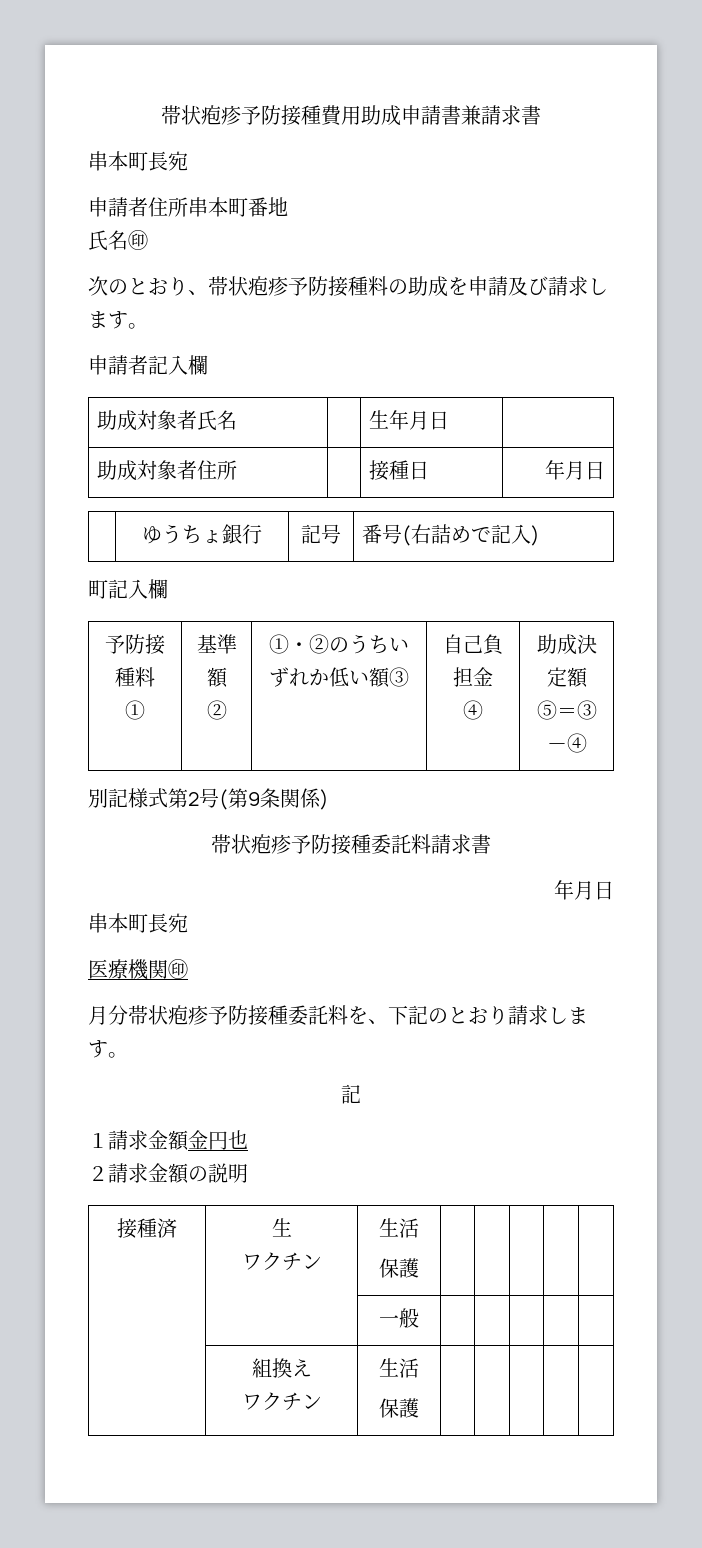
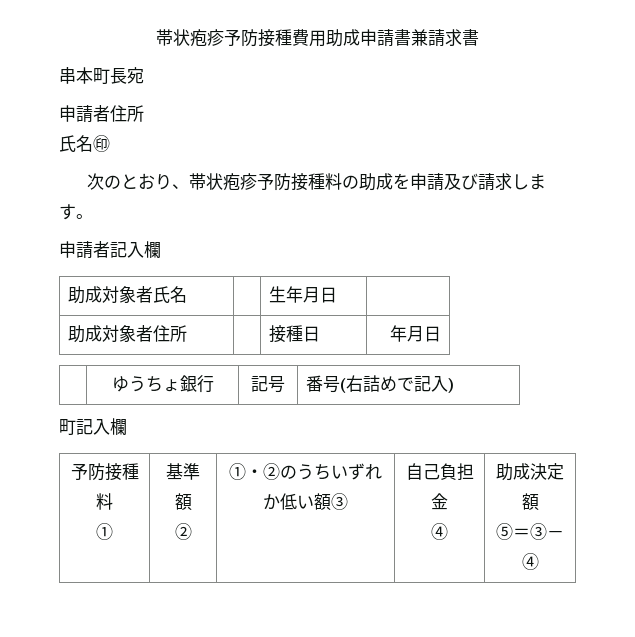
- 申請者住所串本町番地
+ 申請者住所
- 別記様式第2号(第9条関係)
- 帯状疱疹予防接種委託料請求書
- 年月日
- 串本町長宛
- 医療機関㊞
- 月分帯状疱疹予防接種委託料を、下記のとおり請求します。
- 記
- １請求金額金円也
- ２請求金額の説明
- 接種済 | 生
- ワクチン | 生活
- 保護 | | | | |
- | | 一般 | | | | |
- | 組換え
- ワクチン | 生活
- 保護 | | | | |

